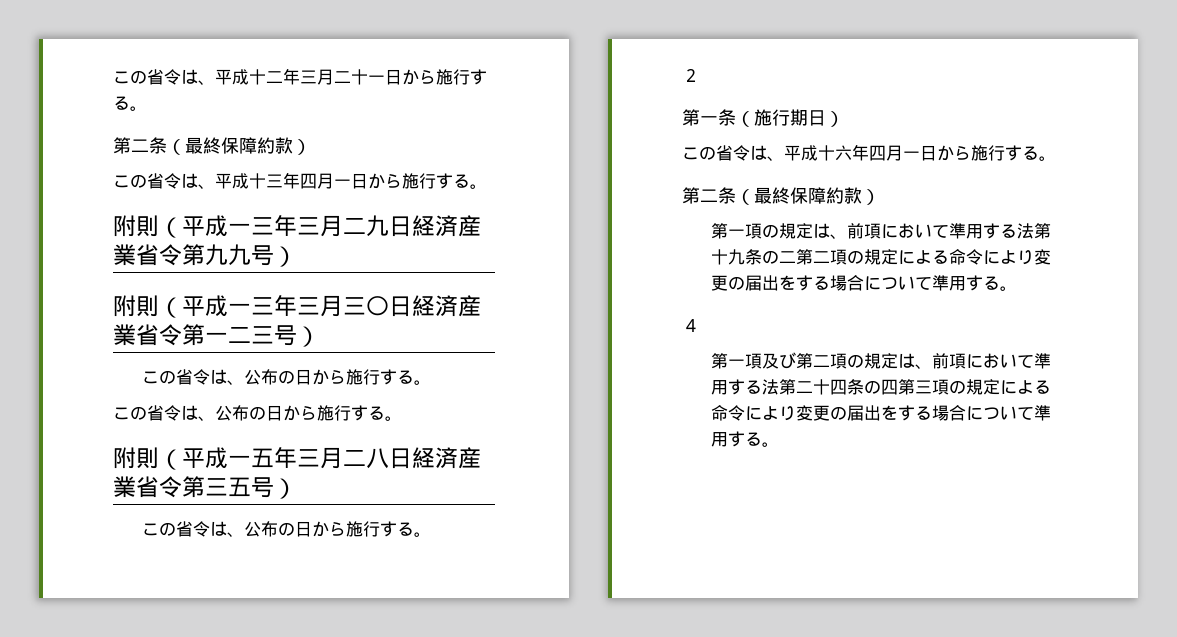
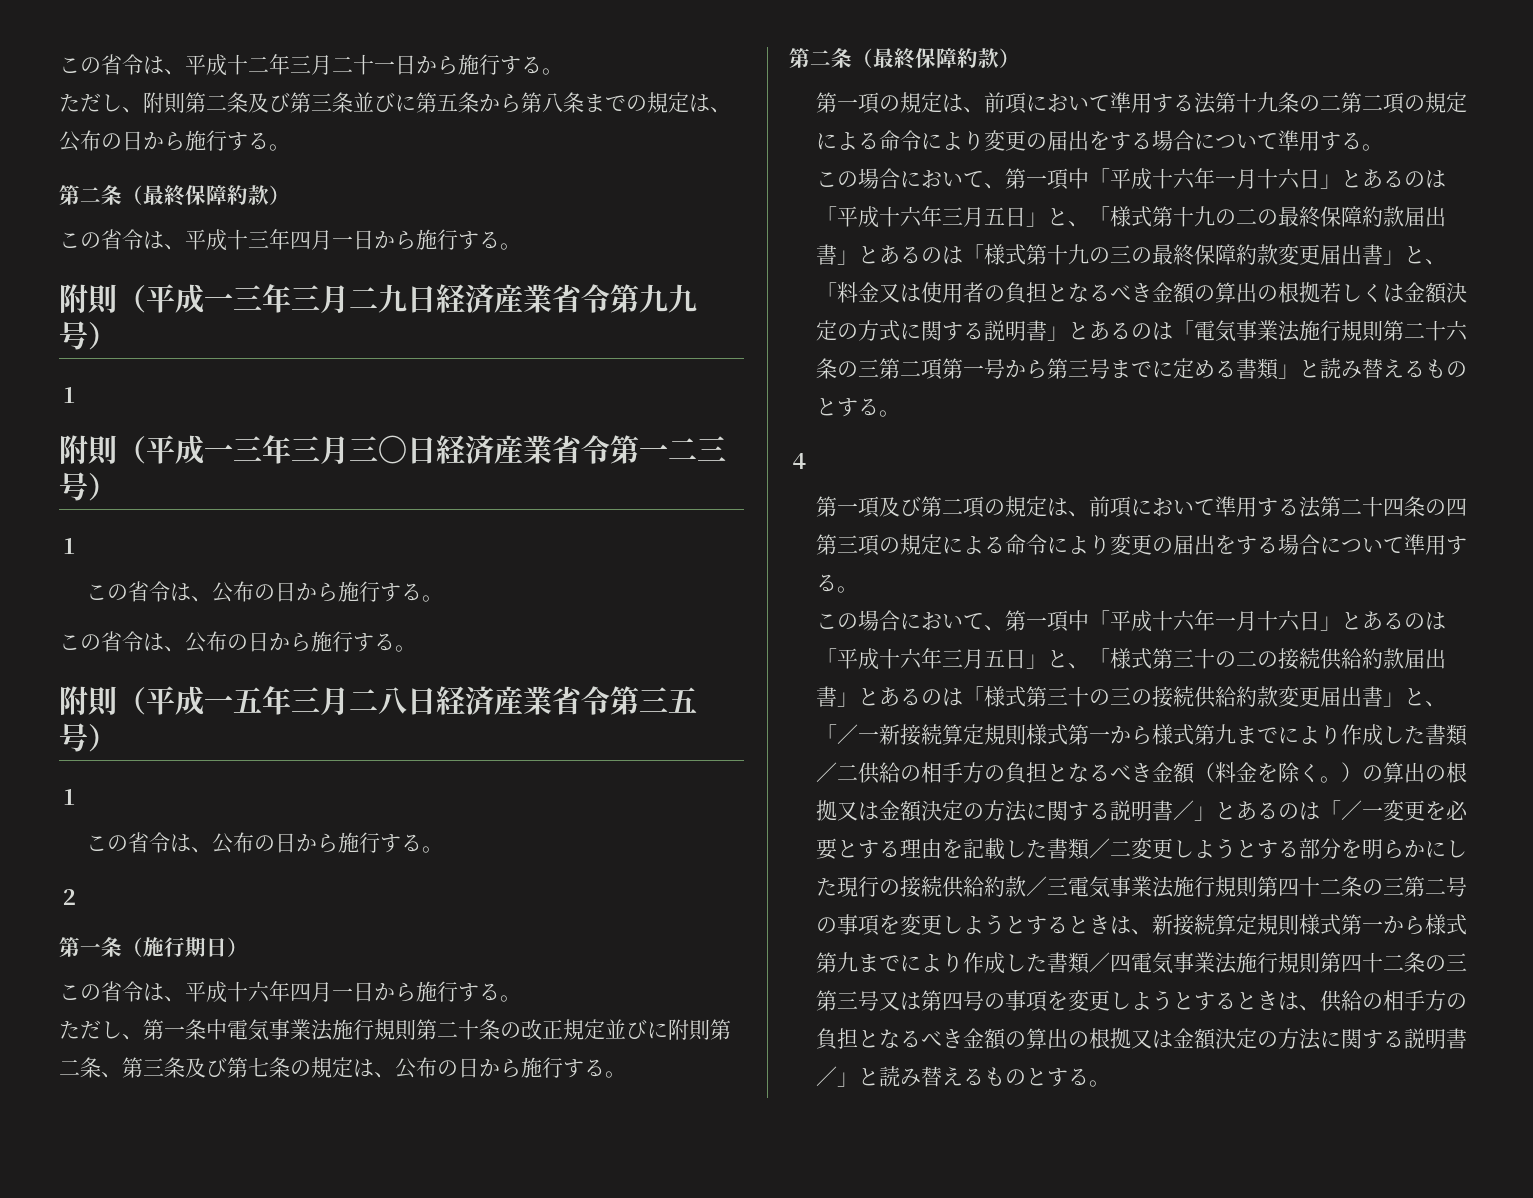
+ ただし、附則第二条及び第三条並びに第五条から第八条までの規定は、公布の日から施行する。
  附則（平成一三年三月二九日経済産業省令第九九号）
+ １
  附則（平成一三年三月三〇日経済産業省令第一二三号）
+ １
  附則（平成一五年三月二八日経済産業省令第三五号）
+ １
+ ただし、第一条中電気事業法施行規則第二十条の改正規定並びに附則第二条、第三条及び第七条の規定は、公布の日から施行する。
+ この場合において、第一項中「平成十六年一月十六日」とあるのは「平成十六年三月五日」と、「様式第十九の二の最終保障約款届出書」とあるのは「様式第十九の三の最終保障約款変更届出書」と、「料金又は使用者の負担となるべき金額の算出の根拠若しくは金額決定の方式に関する説明書」とあるのは「電気事業法施行規則第二十六条の三第二項第一号から第三号までに定める書類」と読み替えるものとする。
+ この場合において、第一項中「平成十六年一月十六日」とあるのは「平成十六年三月五日」と、「様式第三十の二の接続供給約款届出書」とあるのは「様式第三十の三の接続供給約款変更届出書」と、「／一新接続算定規則様式第一から様式第九までにより作成した書類／二供給の相手方の負担となるべき金額（料金を除く。）の算出の根拠又は金額決定の方法に関する説明書／」とあるのは「／一変更を必要とする理由を記載した書類／二変更しようとする部分を明らかにした現行の接続供給約款／三電気事業法施行規則第四十二条の三第二号の事項を変更しようとするときは、新接続算定規則様式第一から様式第九までにより作成した書類／四電気事業法施行規則第四十二条の三第三号又は第四号の事項を変更しようとするときは、供給の相手方の負担となるべき金額の算出の根拠又は金額決定の方法に関する説明書／」と読み替えるものとする。

